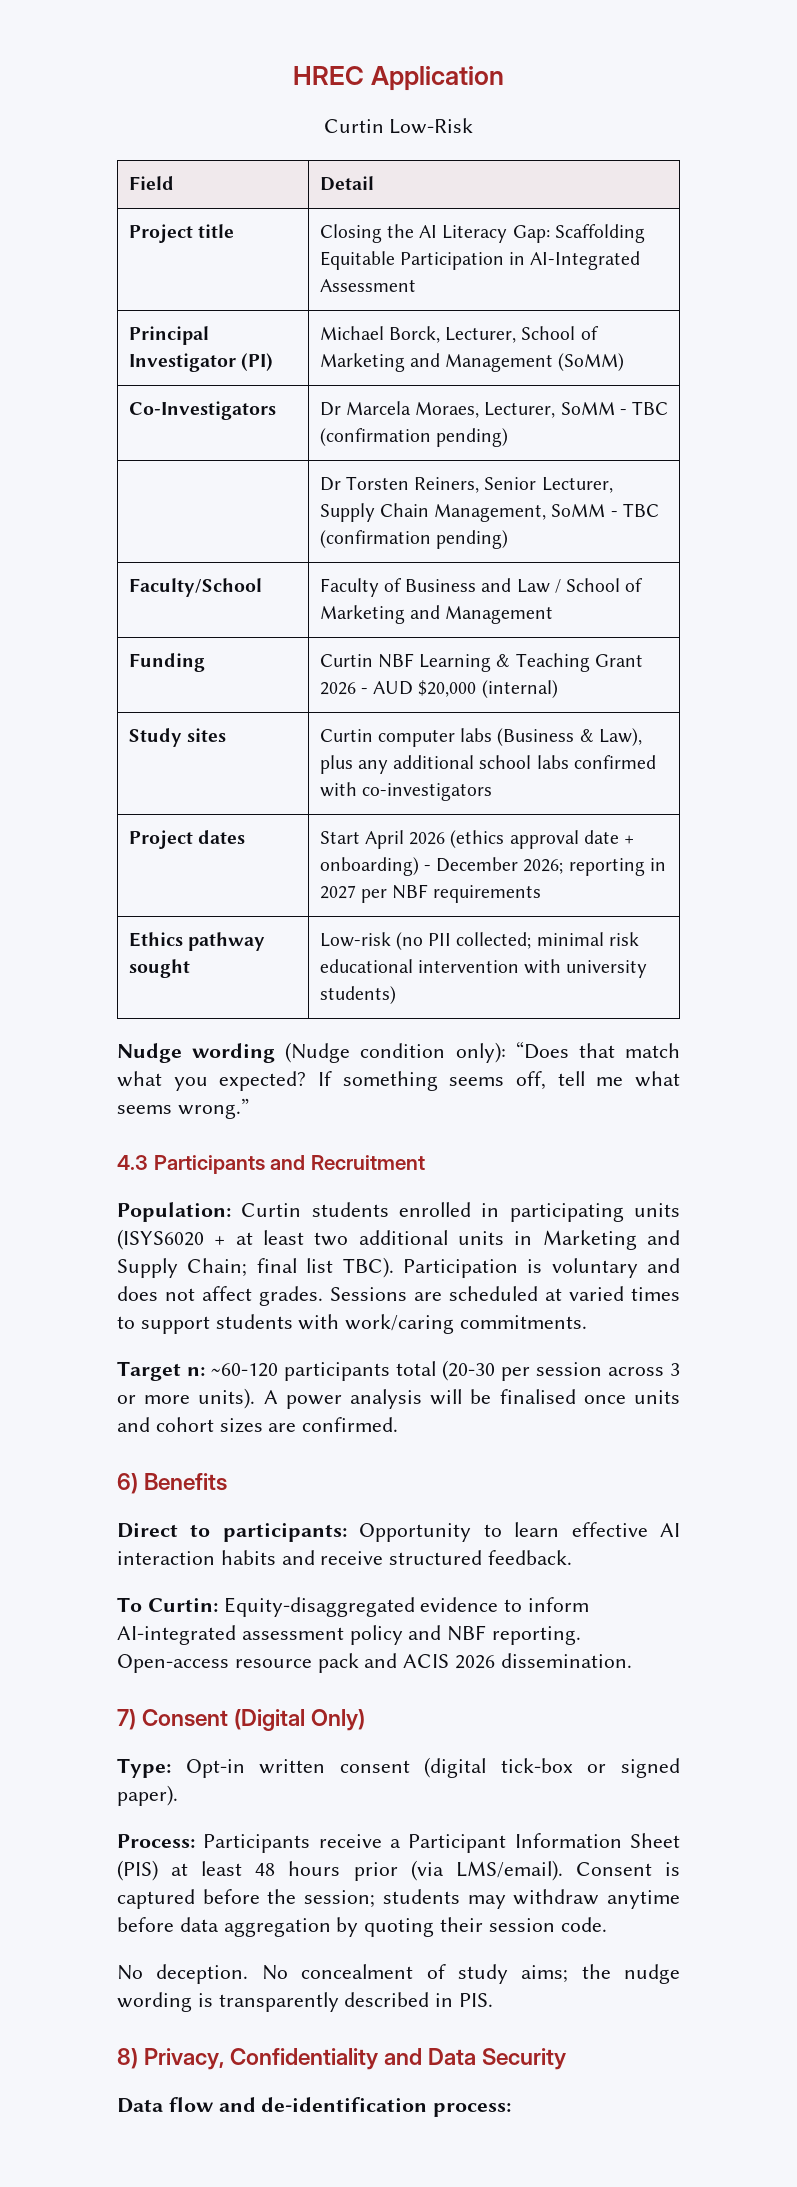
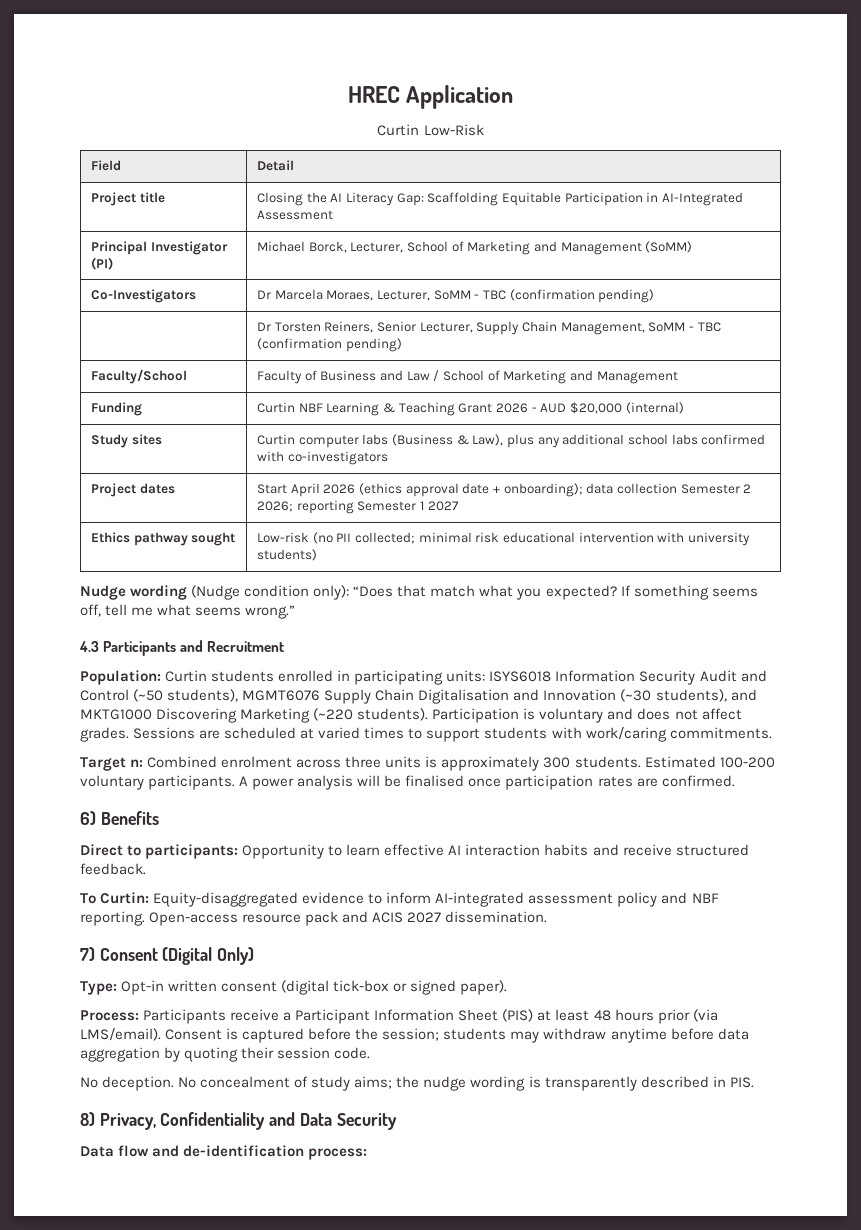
- Project dates | Start April 2026 (ethics approval date + onboarding) - December 2026; reporting in 2027 per NBF requirements
+ Project dates | Start April 2026 (ethics approval date + onboarding); data collection Semester 2 2026; reporting Semester 1 2027
- Population: Curtin students enrolled in participating units (ISYS6020 + at least two additional units in Marketing and Supply Chain; final list TBC).
+ Population: Curtin students enrolled in participating units: ISYS6018 Information Security Audit and Control (~50 students), MGMT6076 Supply Chain Digitalisation and Innovation (~30 students), and MKTG1000 Discovering Marketing (~220 students).
- Target n: ~60-120 participants total (20-30 per session across 3 or more units).
+ Target n: Combined enrolment across three units is approximately 300 students. Estimated 100-200 voluntary participants.
- A power analysis will be finalised once units and cohort sizes are confirmed.
+ A power analysis will be finalised once participation rates are confirmed.
- Open-access resource pack and ACIS 2026 dissemination.
+ Open-access resource pack and ACIS 2027 dissemination.

